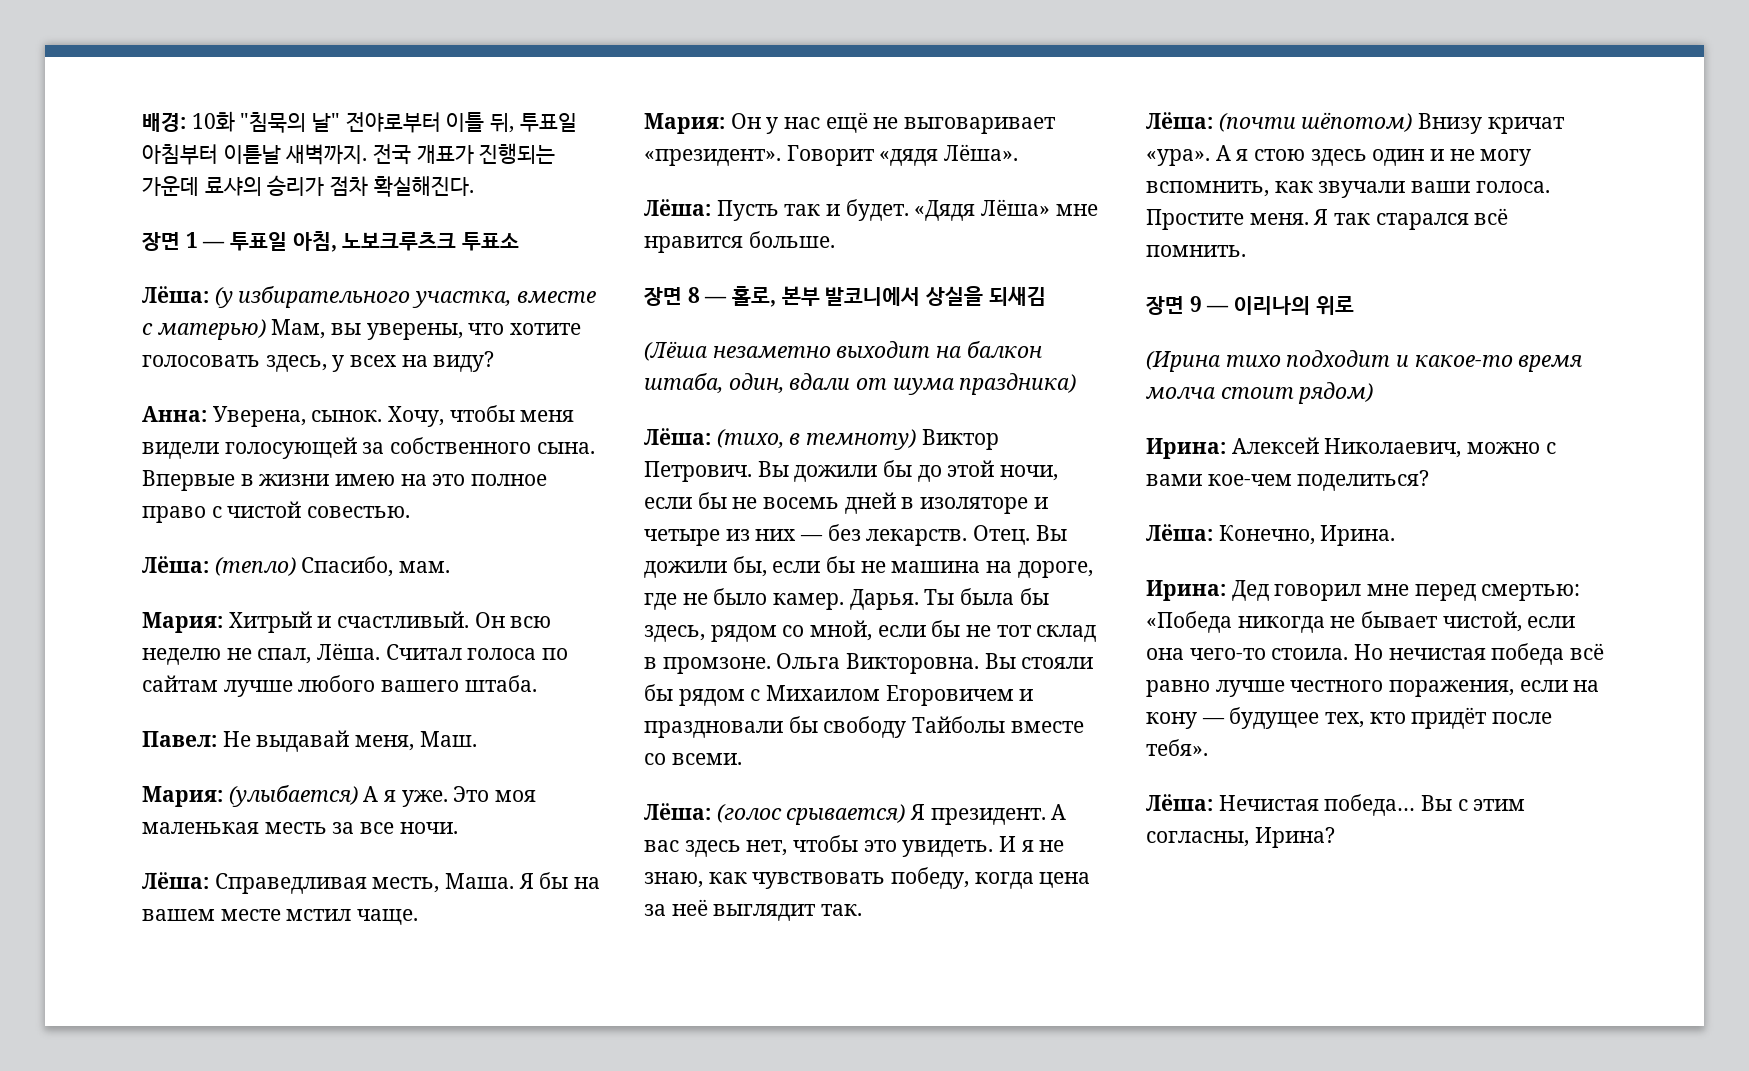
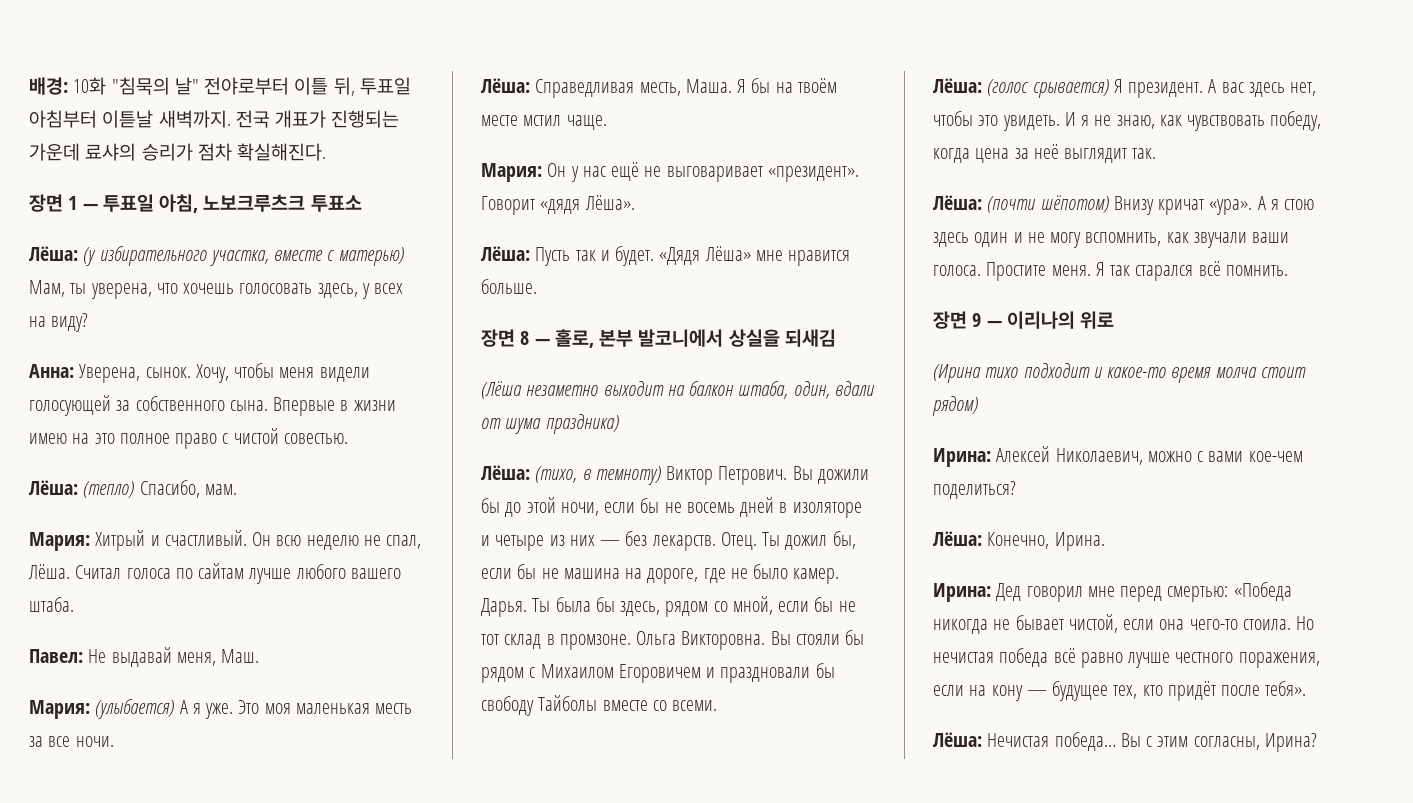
- Лёша: (у избирательного участка, вместе с матерью) Мам, вы уверены, что хотите голосовать здесь, у всех на виду?
+ Лёша: (у избирательного участка, вместе с матерью) Мам, ты уверена, что хочешь голосовать здесь, у всех на виду?
- Я бы на вашем месте мстил чаще.
+ Я бы на твоём месте мстил чаще.
- Вы дожили бы, если бы не машина на дороге, где не было камер.
+ Ты дожил бы, если бы не машина на дороге, где не было камер.

